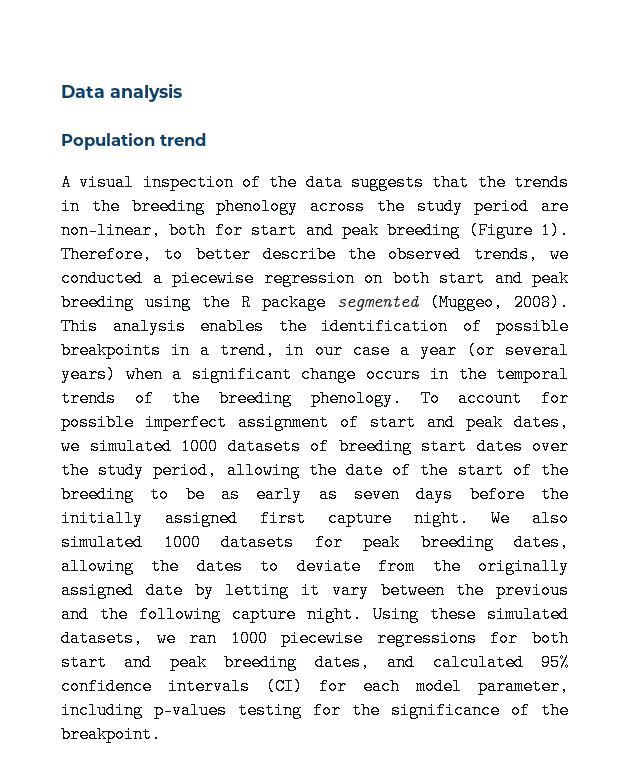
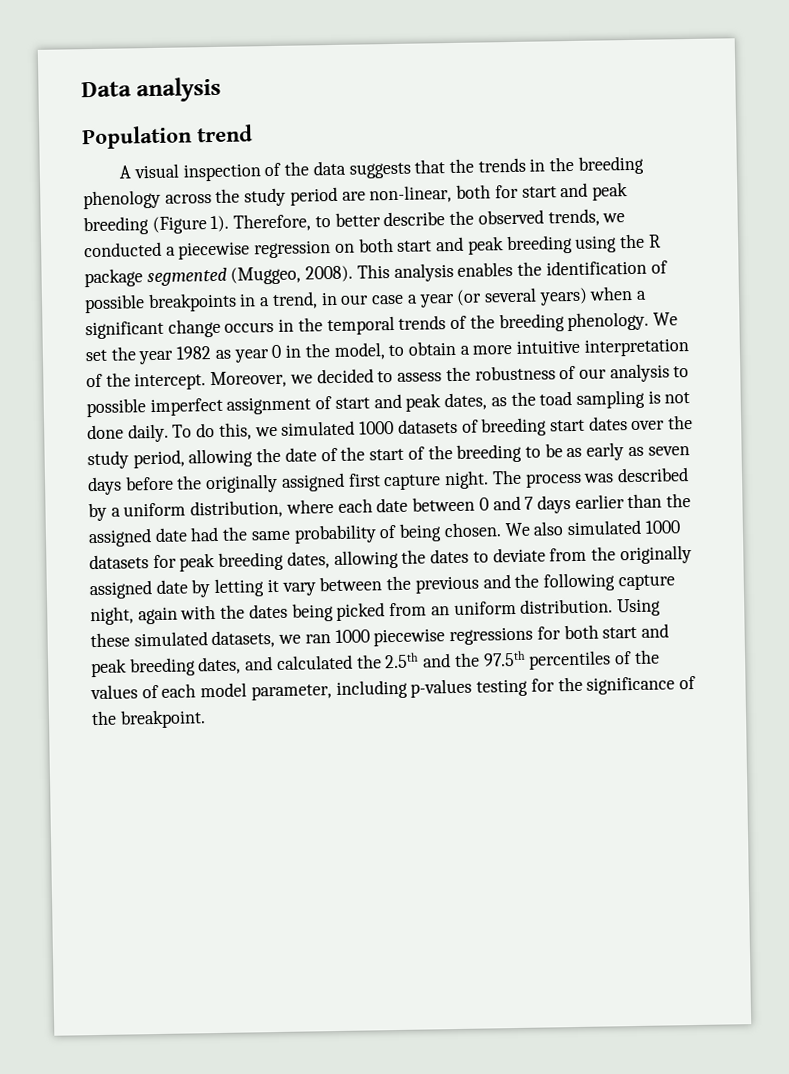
- To account for possible imperfect assignment of start and peak dates, we simulated 1000 datasets of breeding start dates over the study period, allowing the date of the start of the breeding to be as early as seven days before the initially assigned first capture night.
+ We set the year 1982 as year 0 in the model, to obtain a more intuitive interpretation of the intercept. Moreover, we decided to assess the robustness of our analysis to possible imperfect assignment of start and peak dates, as the toad sampling is not done daily. To do this, we simulated 1000 datasets of breeding start dates over the study period, allowing the date of the start of the breeding to be as early as seven days before the originally assigned first capture night.
+ The process was described by a uniform distribution, where each date between 0 and 7 days earlier than the assigned date had the same probability of being chosen.
- We also simulated 1000 datasets for peak breeding dates, allowing the dates to deviate from the originally assigned date by letting it vary between the previous and the following capture night.
+ We also simulated 1000 datasets for peak breeding dates, allowing the dates to deviate from the originally assigned date by letting it vary between the previous and the following capture night, again with the dates being picked from an uniform distribution.
- Using these simulated datasets, we ran 1000 piecewise regressions for both start and peak breeding dates, and calculated 95% confidence intervals (CI) for each model parameter, including p-values testing for the significance of the breakpoint.
+ Using these simulated datasets, we ran 1000 piecewise regressions for both start and peak breeding dates, and calculated the 2.5th and the 97.5th percentiles of the values of each model parameter, including p-values testing for the significance of the breakpoint.

